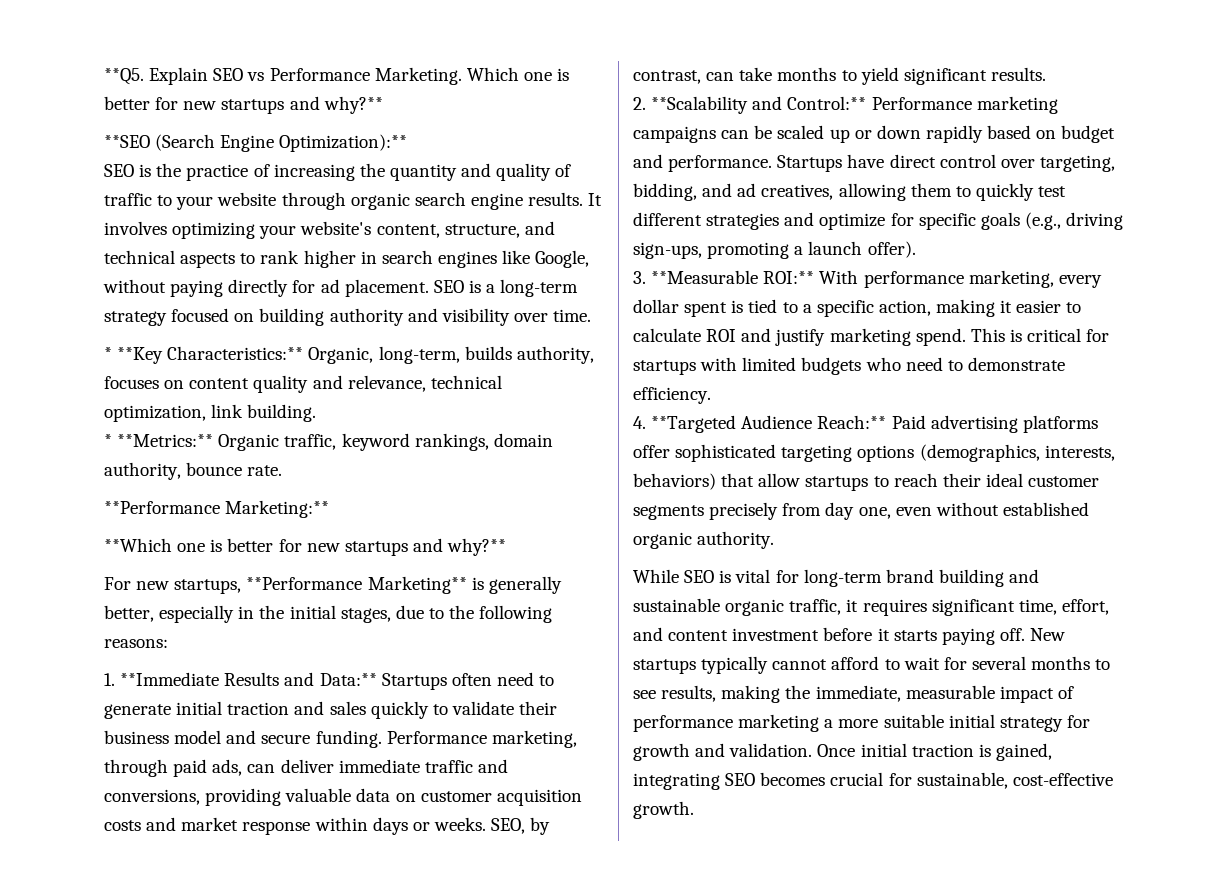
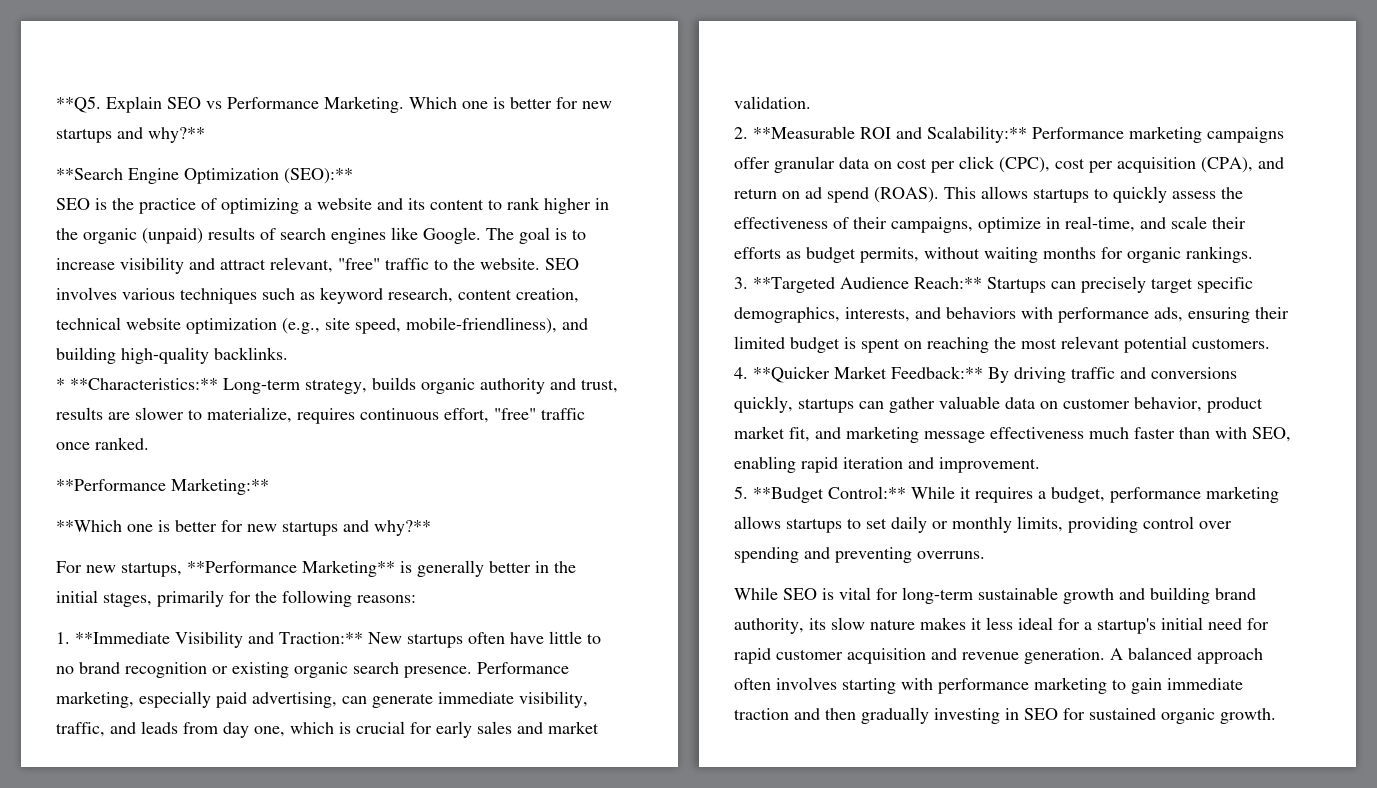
- **SEO (Search Engine Optimization):**
+ **Search Engine Optimization (SEO):**
- SEO is the practice of increasing the quantity and quality of traffic to your website through organic search engine results. It involves optimizing your website's content, structure, and technical aspects to rank higher in search engines like Google, without paying directly for ad placement. SEO is a long-term strategy focused on building authority and visibility over time.
- * **Key Characteristics:** Organic, long-term, builds authority, focuses on content quality and relevance, technical optimization, link building.
- * **Metrics:** Organic traffic, keyword rankings, domain authority, bounce rate.
+ SEO is the practice of optimizing a website and its content to rank higher in the organic (unpaid) results of search engines like Google. The goal is to increase visibility and attract relevant, "free" traffic to the website. SEO involves various techniques such as keyword research, content creation, technical website optimization (e.g., site speed, mobile-friendliness), and building high-quality backlinks.
+ * **Characteristics:** Long-term strategy, builds organic authority and trust, results are slower to materialize, requires continuous effort, "free" traffic once ranked.
- For new startups, **Performance Marketing** is generally better, especially in the initial stages, due to the following reasons:
+ For new startups, **Performance Marketing** is generally better in the initial stages, primarily for the following reasons:
- 1. **Immediate Results and Data:** Startups often need to generate initial traction and sales quickly to validate their business model and secure funding. Performance marketing, through paid ads, can deliver immediate traffic and conversions, providing valuable data on customer acquisition costs and market response within days or weeks. SEO, by contrast, can take months to yield significant results.
- 2. **Scalability and Control:** Performance marketing campaigns can be scaled up or down rapidly based on budget and performance. Startups have direct control over targeting, bidding, and ad creatives, allowing them to quickly test different strategies and optimize for specific goals (e.g., driving sign-ups, promoting a launch offer).
- 3. **Measurable ROI:** With performance marketing, every dollar spent is tied to a specific action, making it easier to calculate ROI and justify marketing spend. This is critical for startups with limited budgets who need to demonstrate efficiency.
- 4. **Targeted Audience Reach:** Paid advertising platforms offer sophisticated targeting options (demographics, interests, behaviors) that allow startups to reach their ideal customer segments precisely from day one, even without established organic authority.
+ 1. **Immediate Visibility and Traction:** New startups often have little to no brand recognition or existing organic search presence. Performance marketing, especially paid advertising, can generate immediate visibility, traffic, and leads from day one, which is crucial for early sales and market validation.
+ 2. **Measurable ROI and Scalability:** Performance marketing campaigns offer granular data on cost per click (CPC), cost per acquisition (CPA), and return on ad spend (ROAS). This allows startups to quickly assess the effectiveness of their campaigns, optimize in real-time, and scale their efforts as budget permits, without waiting months for organic rankings.
+ 3. **Targeted Audience Reach:** Startups can precisely target specific demographics, interests, and behaviors with performance ads, ensuring their limited budget is spent on reaching the most relevant potential customers.
+ 4. **Quicker Market Feedback:** By driving traffic and conversions quickly, startups can gather valuable data on customer behavior, product market fit, and marketing message effectiveness much faster than with SEO, enabling rapid iteration and improvement.
+ 5. **Budget Control:** While it requires a budget, performance marketing allows startups to set daily or monthly limits, providing control over spending and preventing overruns.
- While SEO is vital for long-term brand building and sustainable organic traffic, it requires significant time, effort, and content investment before it starts paying off. New startups typically cannot afford to wait for several months to see results, making the immediate, measurable impact of performance marketing a more suitable initial strategy for growth and validation. Once initial traction is gained, integrating SEO becomes crucial for sustainable, cost-effective growth.
+ While SEO is vital for long-term sustainable growth and building brand authority, its slow nature makes it less ideal for a startup's initial need for rapid customer acquisition and revenue generation. A balanced approach often involves starting with performance marketing to gain immediate traction and then gradually investing in SEO for sustained organic growth.

